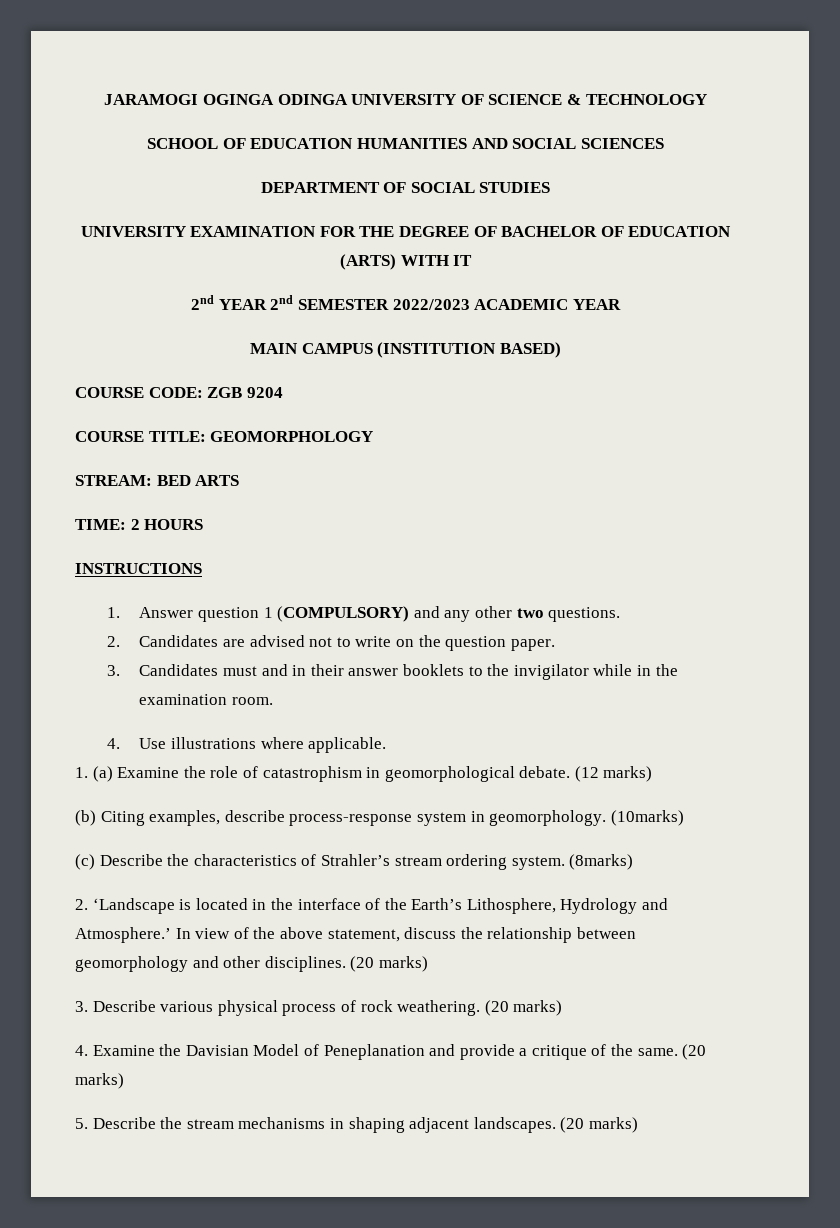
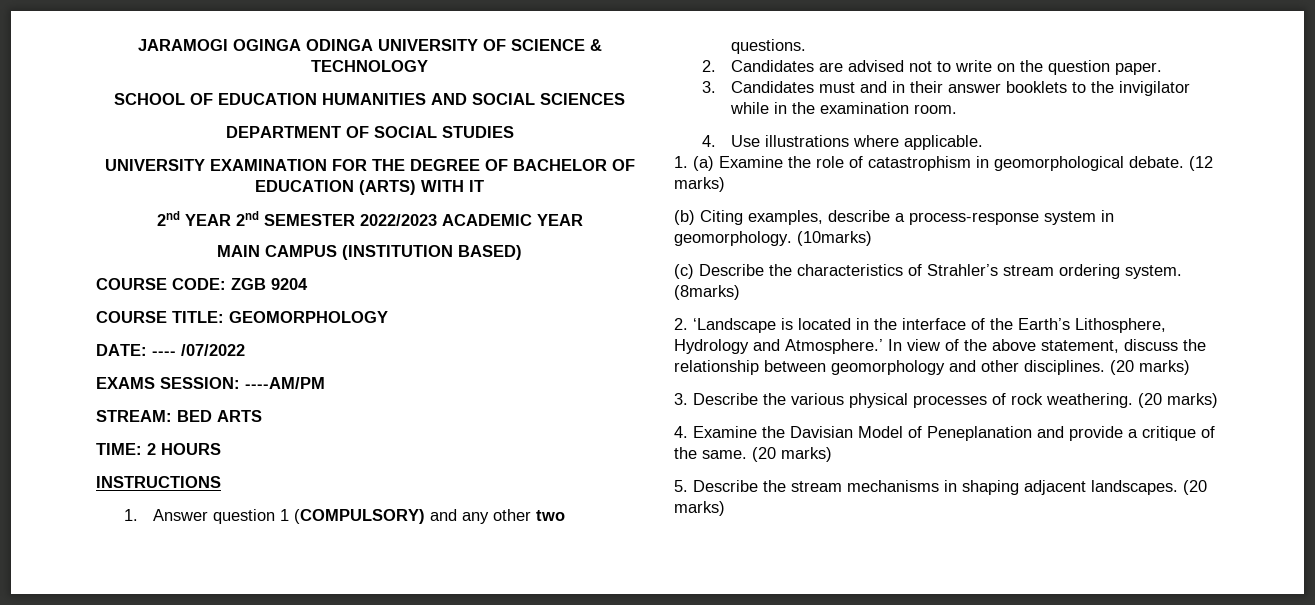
+ DATE: ---- /07/2022
+ EXAMS SESSION: ----AM/PM
- (b) Citing examples, describe process-response system in geomorphology.
+ (b) Citing examples, describe a process-response system in geomorphology.
- 3. Describe various physical process of rock weathering.
+ 3. Describe the various physical processes of rock weathering.

